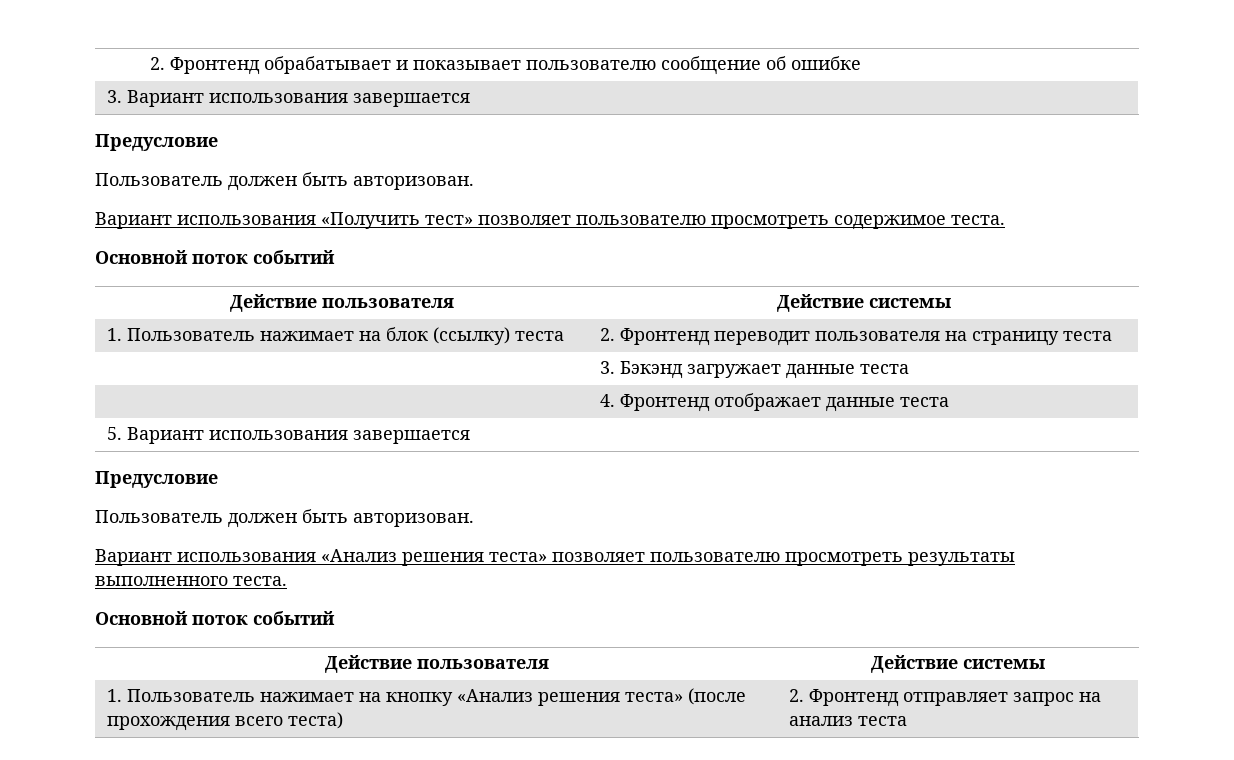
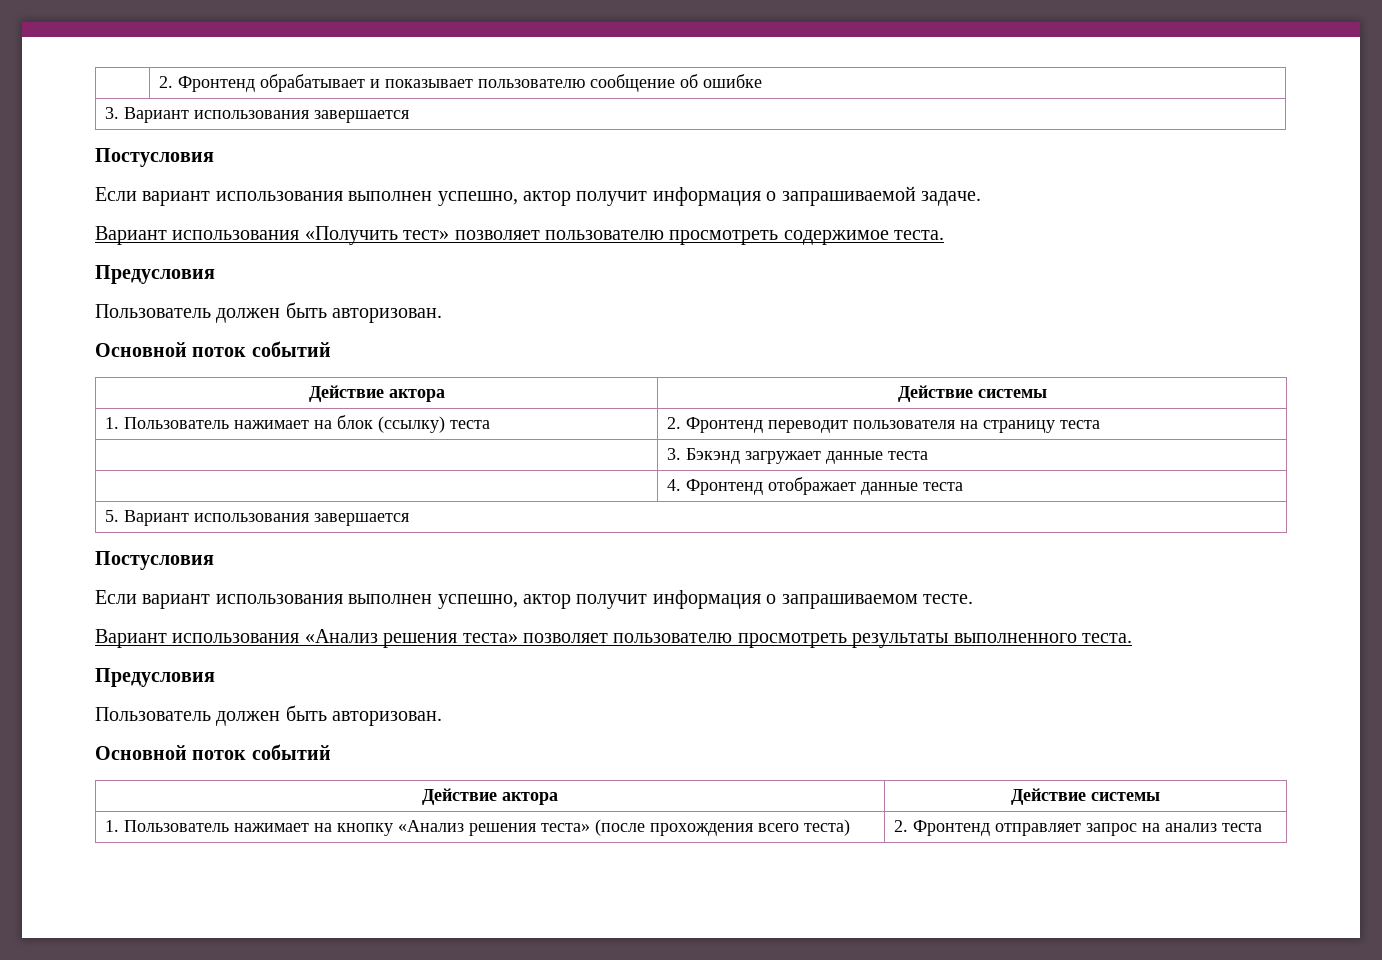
  3. Вариант использования завершается
- Предусловие
- Пользователь должен быть авторизован.
+ Постусловия
+ Если вариант использования выполнен успешно, актор получит информация о запрашиваемой задаче.
  Вариант использования «Получить тест» позволяет пользователю просмотреть содержимое теста.
+ Предусловия
+ Пользователь должен быть авторизован.
  Основной поток событий
- Действие пользователя | Действие системы
+ Действие актора | Действие системы
  5. Вариант использования завершается
- Предусловие
- Пользователь должен быть авторизован.
+ Постусловия
+ Если вариант использования выполнен успешно, актор получит информация о запрашиваемом тесте.
  Вариант использования «Анализ решения теста» позволяет пользователю просмотреть результаты выполненного теста.
+ Предусловия
+ Пользователь должен быть авторизован.
  Основной поток событий
- Действие пользователя | Действие системы
+ Действие актора | Действие системы

